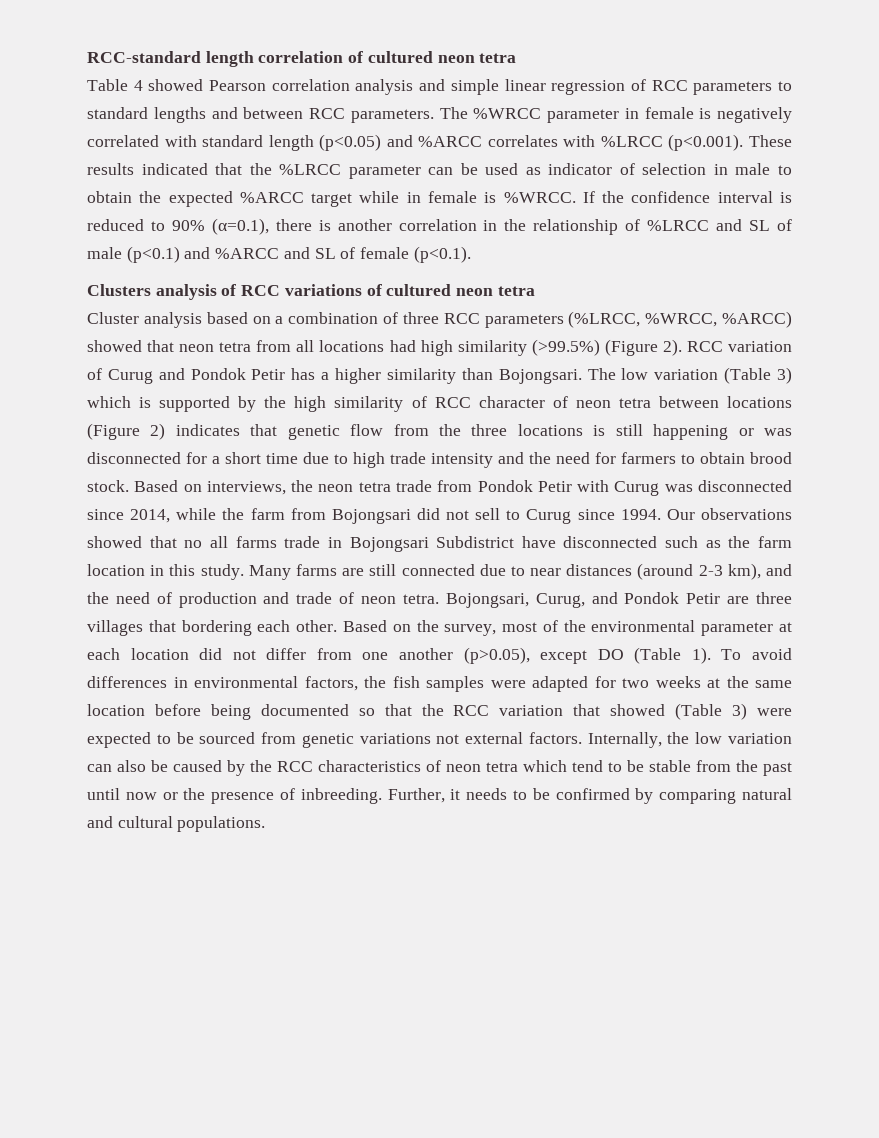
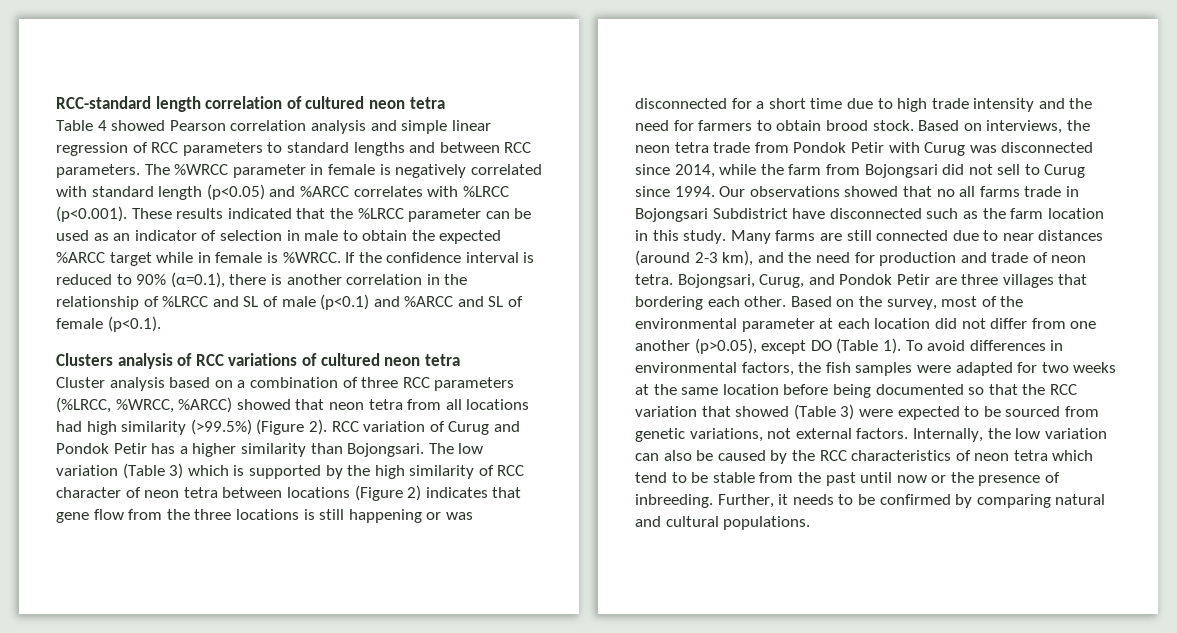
- The %WRCC parameter in female is negatively correlated with standard length (p<0.05) and %ARCC correlates with %LRCC (p<0.001). These results indicated that the %LRCC parameter can be used as indicator of selection in male to obtain the expected %ARCC target while in female is %WRCC.
+ The %WRCC parameter in female is negatively correlated with standard length (p<0.05) and %ARCC correlates with %LRCC (p<0.001). These results indicated that the %LRCC parameter can be used as an indicator of selection in male to obtain the expected %ARCC target while in female is %WRCC.
- The low variation (Table 3) which is supported by the high similarity of RCC character of neon tetra between locations (Figure 2) indicates that genetic flow from the three locations is still happening or was disconnected for a short time due to high trade intensity and the need for farmers to obtain brood stock.
+ The low variation (Table 3) which is supported by the high similarity of RCC character of neon tetra between locations (Figure 2) indicates that gene flow from the three locations is still happening or was disconnected for a short time due to high trade intensity and the need for farmers to obtain brood stock.
- Many farms are still connected due to near distances (around 2-3 km), and the need of production and trade of neon tetra.
+ Many farms are still connected due to near distances (around 2-3 km), and the need for production and trade of neon tetra.
- To avoid differences in environmental factors, the fish samples were adapted for two weeks at the same location before being documented so that the RCC variation that showed (Table 3) were expected to be sourced from genetic variations not external factors.
+ To avoid differences in environmental factors, the fish samples were adapted for two weeks at the same location before being documented so that the RCC variation that showed (Table 3) were expected to be sourced from genetic variations, not external factors.

